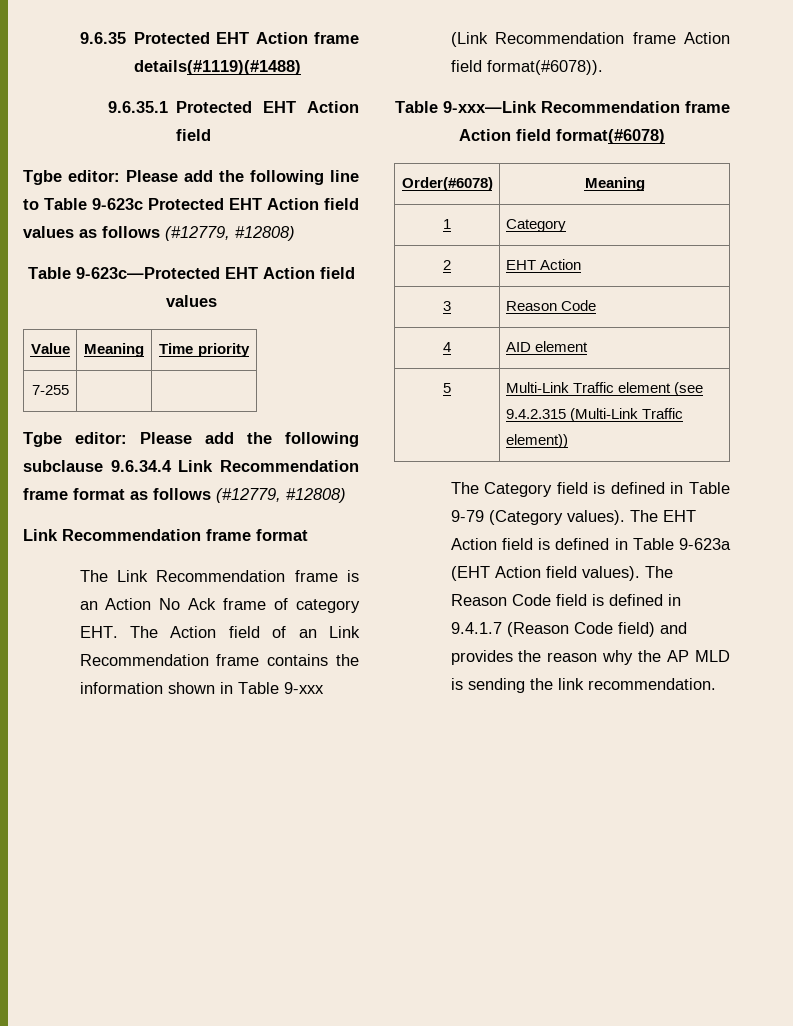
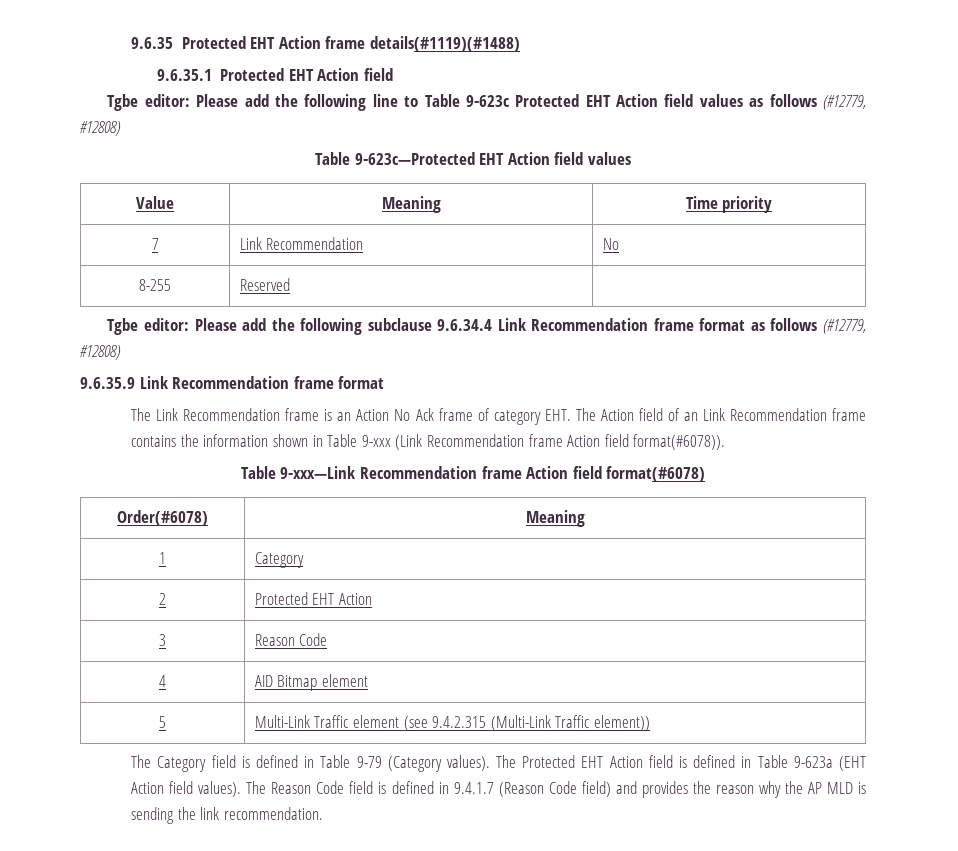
- 7-255 | |
+ 7 | Link Recommendation | No
+ 8-255 | Reserved |
  Tgbe editor: Please add the following subclause 9.6.34.4 Link Recommendation frame format as follows (#12779, #12808)
- Link Recommendation frame format
+ 9.6.35.9 Link Recommendation frame format
- 2 | EHT Action
+ 2 | Protected EHT Action
- 4 | AID element
+ 4 | AID Bitmap element
- The EHT Action field is defined in Table 9-623a (EHT Action field values).
+ The Protected EHT Action field is defined in Table 9-623a (EHT Action field values).

